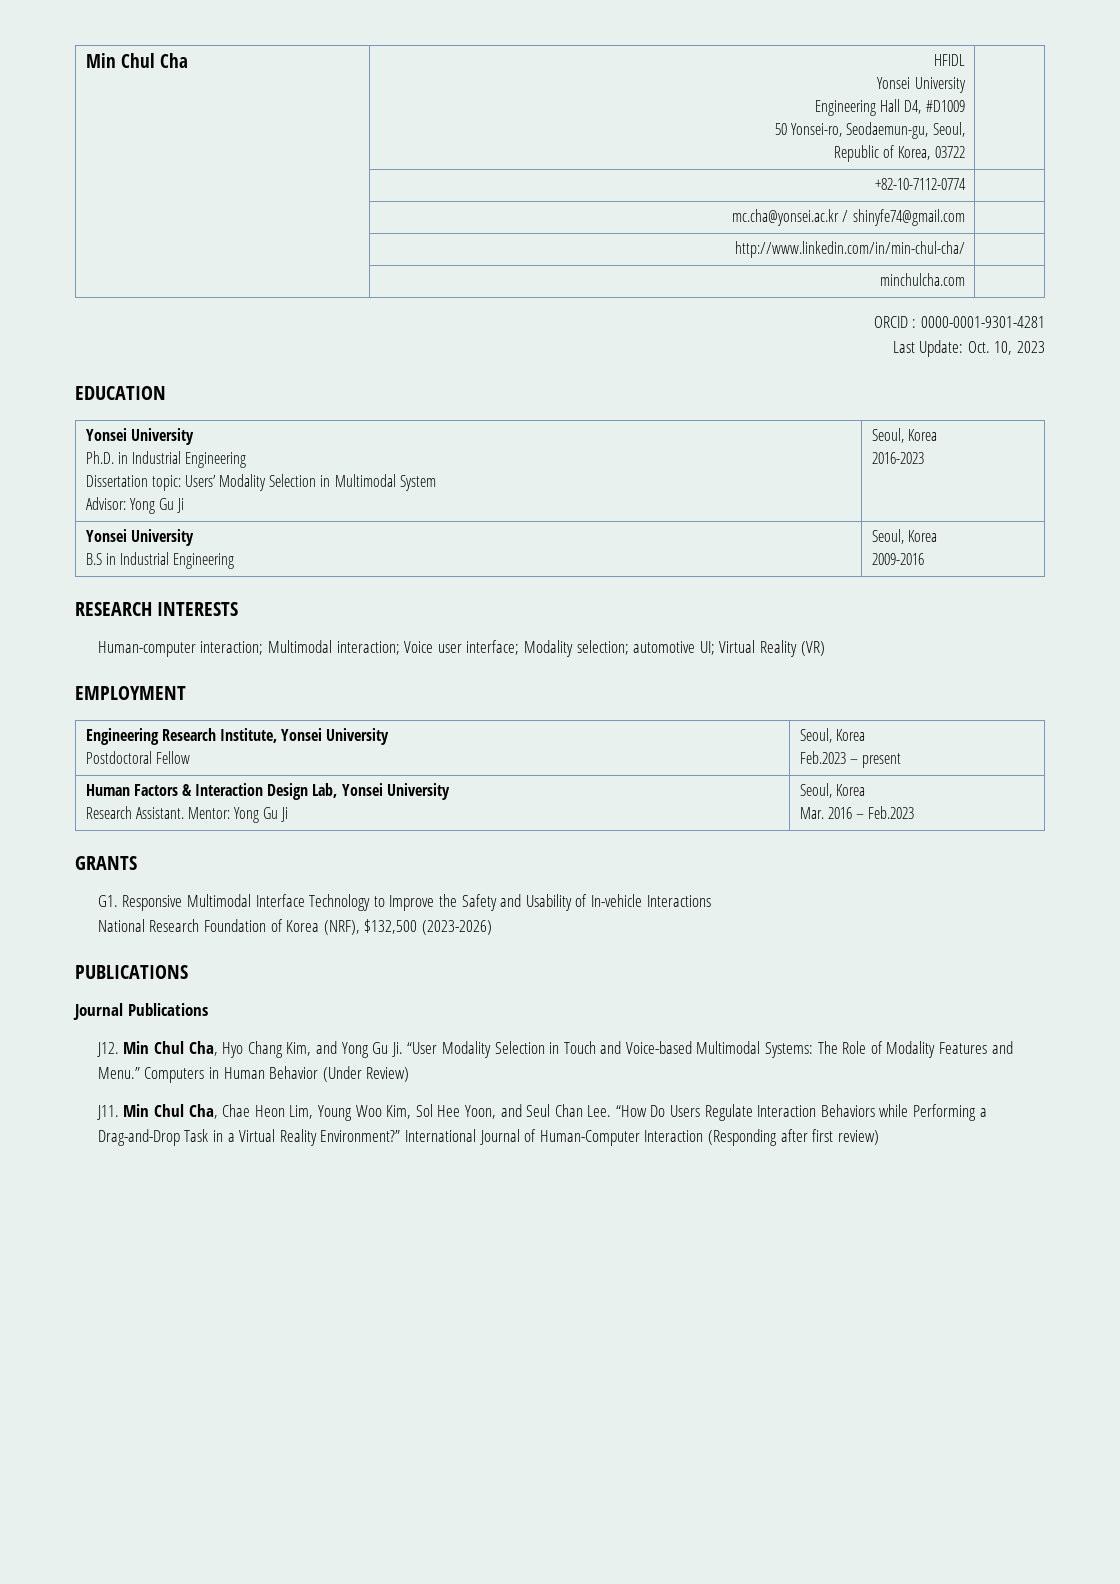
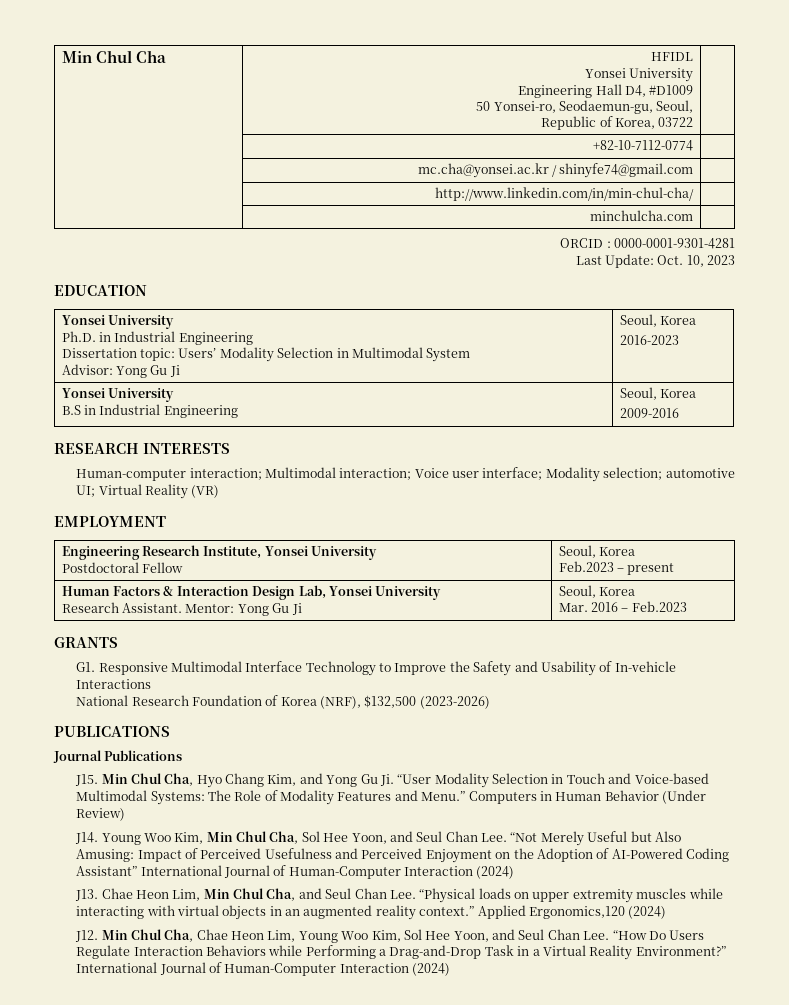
- J12. Min Chul Cha, Hyo Chang Kim, and Yong Gu Ji. “User Modality Selection in Touch and Voice-based Multimodal Systems: The Role of Modality Features and Menu.”
+ J15. Min Chul Cha, Hyo Chang Kim, and Yong Gu Ji. “User Modality Selection in Touch and Voice-based Multimodal Systems: The Role of Modality Features and Menu.”
- J11. Min Chul Cha, Chae Heon Lim, Young Woo Kim, Sol Hee Yoon, and Seul Chan Lee. “How Do Users Regulate Interaction Behaviors while Performing a Drag-and-Drop Task in a Virtual Reality Environment?” International Journal of Human-Computer Interaction (Responding after first review)
+ J14. Young Woo Kim, Min Chul Cha, Sol Hee Yoon, and Seul Chan Lee. “Not Merely Useful but Also Amusing: Impact of Perceived Usefulness and Perceived Enjoyment on the Adoption of AI-Powered Coding Assistant” International Journal of Human-Computer Interaction (2024)
+ J13. Chae Heon Lim, Min Chul Cha, and Seul Chan Lee. “Physical loads on upper extremity muscles while interacting with virtual objects in an augmented reality context.” Applied Ergonomics,120 (2024)
+ J12. Min Chul Cha, Chae Heon Lim, Young Woo Kim, Sol Hee Yoon, and Seul Chan Lee. “How Do Users Regulate Interaction Behaviors while Performing a Drag-and-Drop Task in a Virtual Reality Environment?” International Journal of Human-Computer Interaction (2024)

